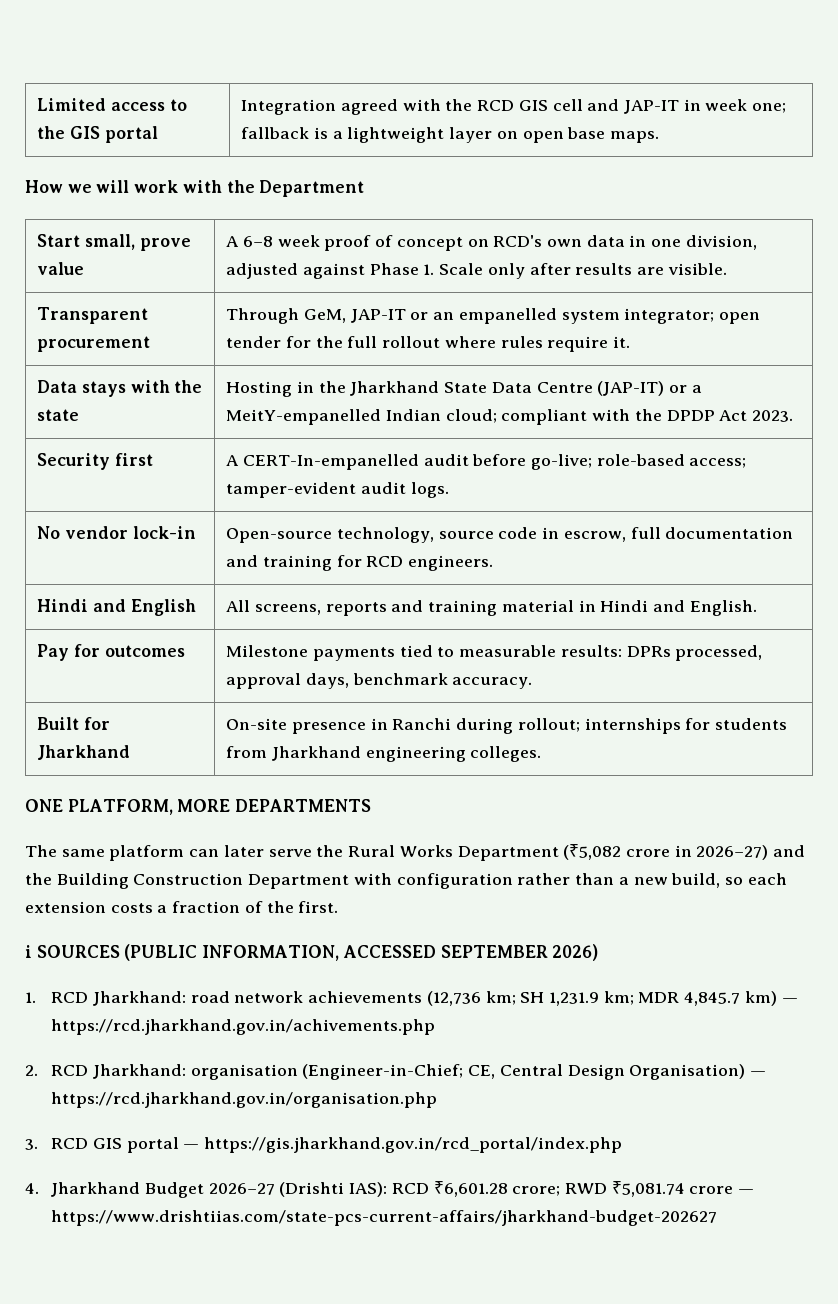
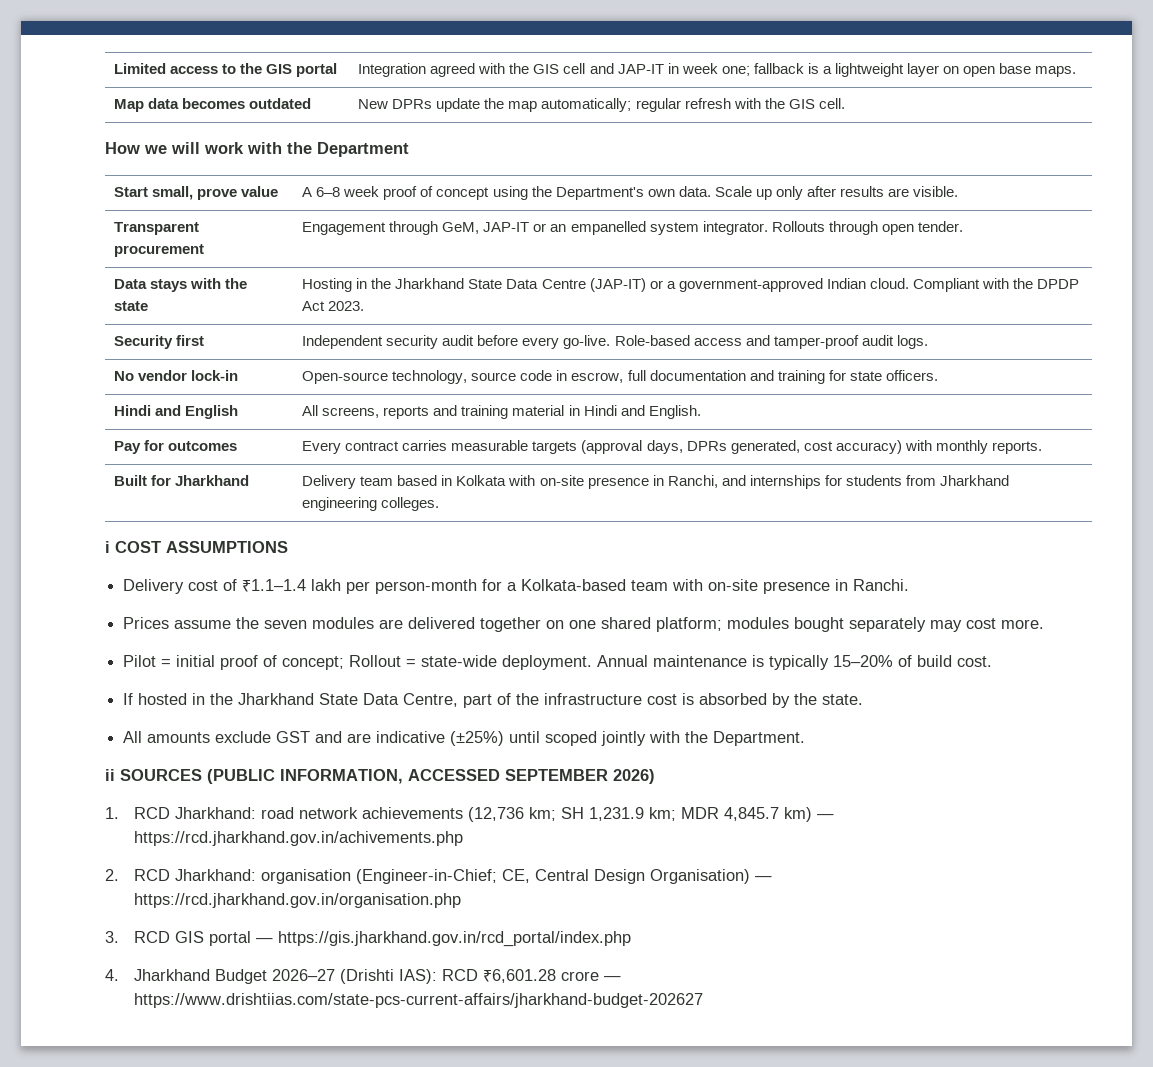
- Limited access to the GIS portal | Integration agreed with the RCD GIS cell and JAP-IT in week one; fallback is a lightweight layer on open base maps.
+ Limited access to the GIS portal | Integration agreed with the GIS cell and JAP-IT in week one; fallback is a lightweight layer on open base maps.
+ Map data becomes outdated | New DPRs update the map automatically; regular refresh with the GIS cell.
- Start small, prove value | A 6–8 week proof of concept on RCD's own data in one division, adjusted against Phase 1. Scale only after results are visible.
+ Start small, prove value | A 6–8 week proof of concept using the Department's own data. Scale up only after results are visible.
- Transparent procurement | Through GeM, JAP-IT or an empanelled system integrator; open tender for the full rollout where rules require it.
+ Transparent procurement | Engagement through GeM, JAP-IT or an empanelled system integrator. Rollouts through open tender.
- Data stays with the state | Hosting in the Jharkhand State Data Centre (JAP-IT) or a MeitY-empanelled Indian cloud; compliant with the DPDP Act 2023.
+ Data stays with the state | Hosting in the Jharkhand State Data Centre (JAP-IT) or a government-approved Indian cloud. Compliant with the DPDP Act 2023.
- Security first | A CERT-In-empanelled audit before go-live; role-based access; tamper-evident audit logs.
+ Security first | Independent security audit before every go-live. Role-based access and tamper-proof audit logs.
- No vendor lock-in | Open-source technology, source code in escrow, full documentation and training for RCD engineers.
+ No vendor lock-in | Open-source technology, source code in escrow, full documentation and training for state officers.
- Pay for outcomes | Milestone payments tied to measurable results: DPRs processed, approval days, benchmark accuracy.
- Built for Jharkhand | On-site presence in Ranchi during rollout; internships for students from Jharkhand engineering colleges.
+ Pay for outcomes | Every contract carries measurable targets (approval days, DPRs generated, cost accuracy) with monthly reports.
+ Built for Jharkhand | Delivery team based in Kolkata with on-site presence in Ranchi, and internships for students from Jharkhand engineering colleges.
- ONE PLATFORM, MORE DEPARTMENTS
- The same platform can later serve the Rural Works Department (₹5,082 crore in 2026–27) and the Building Construction Department with configuration rather than a new build, so each extension costs a fraction of the first.
- i SOURCES (PUBLIC INFORMATION, ACCESSED SEPTEMBER 2026)
+ i COST ASSUMPTIONS
+ Delivery cost of ₹1.1–1.4 lakh per person-month for a Kolkata-based team with on-site presence in Ranchi.
+ Prices assume the seven modules are delivered together on one shared platform; modules bought separately may cost more.
+ Pilot = initial proof of concept; Rollout = state-wide deployment. Annual maintenance is typically 15–20% of build cost.
+ If hosted in the Jharkhand State Data Centre, part of the infrastructure cost is absorbed by the state.
+ All amounts exclude GST and are indicative (±25%) until scoped jointly with the Department.
+ ii SOURCES (PUBLIC INFORMATION, ACCESSED SEPTEMBER 2026)
- 4. Jharkhand Budget 2026–27 (Drishti IAS): RCD ₹6,601.28 crore; RWD ₹5,081.74 crore — https://www.drishtiias.com/state-pcs-current-affairs/jharkhand-budget-202627
+ 4. Jharkhand Budget 2026–27 (Drishti IAS): RCD ₹6,601.28 crore — https://www.drishtiias.com/state-pcs-current-affairs/jharkhand-budget-202627

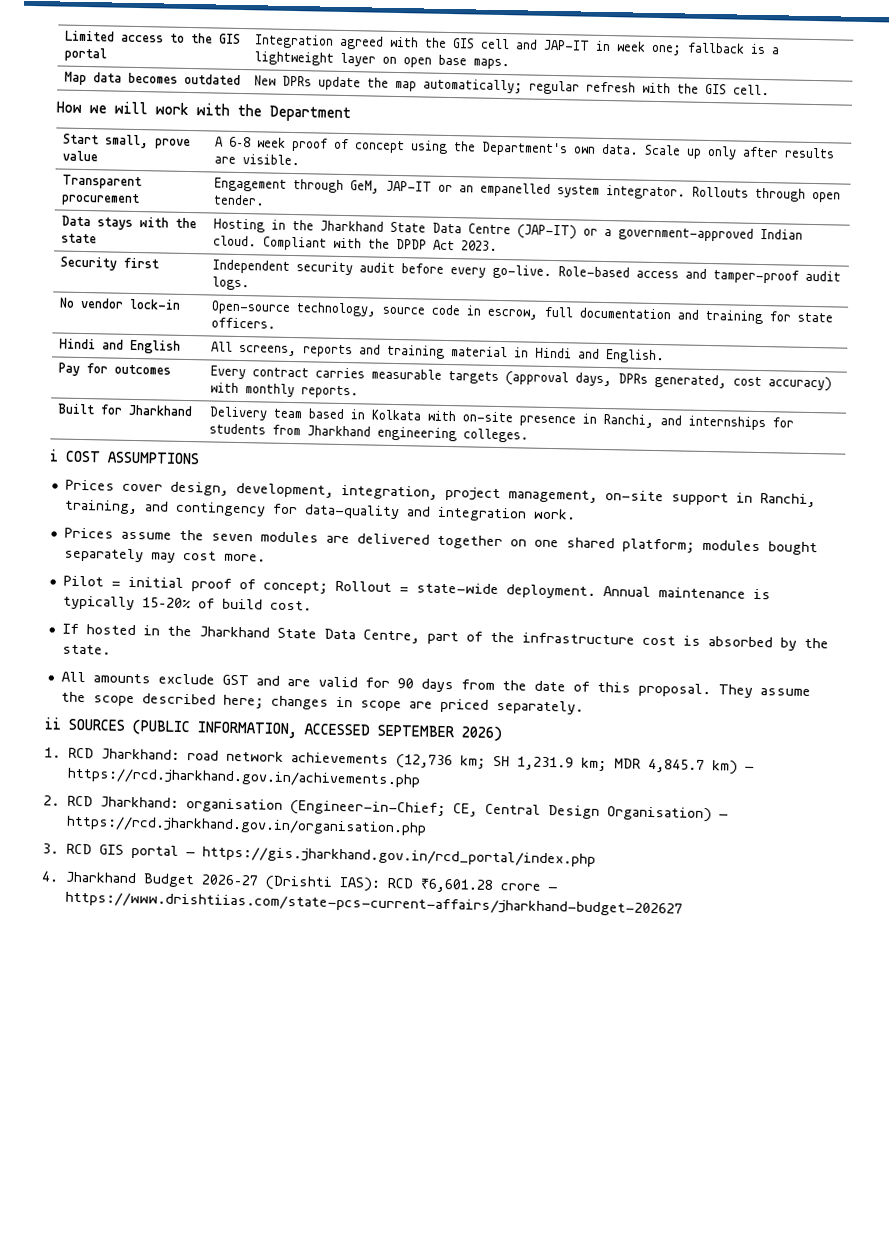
- Delivery cost of ₹1.1–1.4 lakh per person-month for a Kolkata-based team with on-site presence in Ranchi.
+ Prices cover design, development, integration, project management, on-site support in Ranchi, training, and contingency for data-quality and integration work.
- All amounts exclude GST and are indicative (±25%) until scoped jointly with the Department.
+ All amounts exclude GST and are valid for 90 days from the date of this proposal. They assume the scope described here; changes in scope are priced separately.

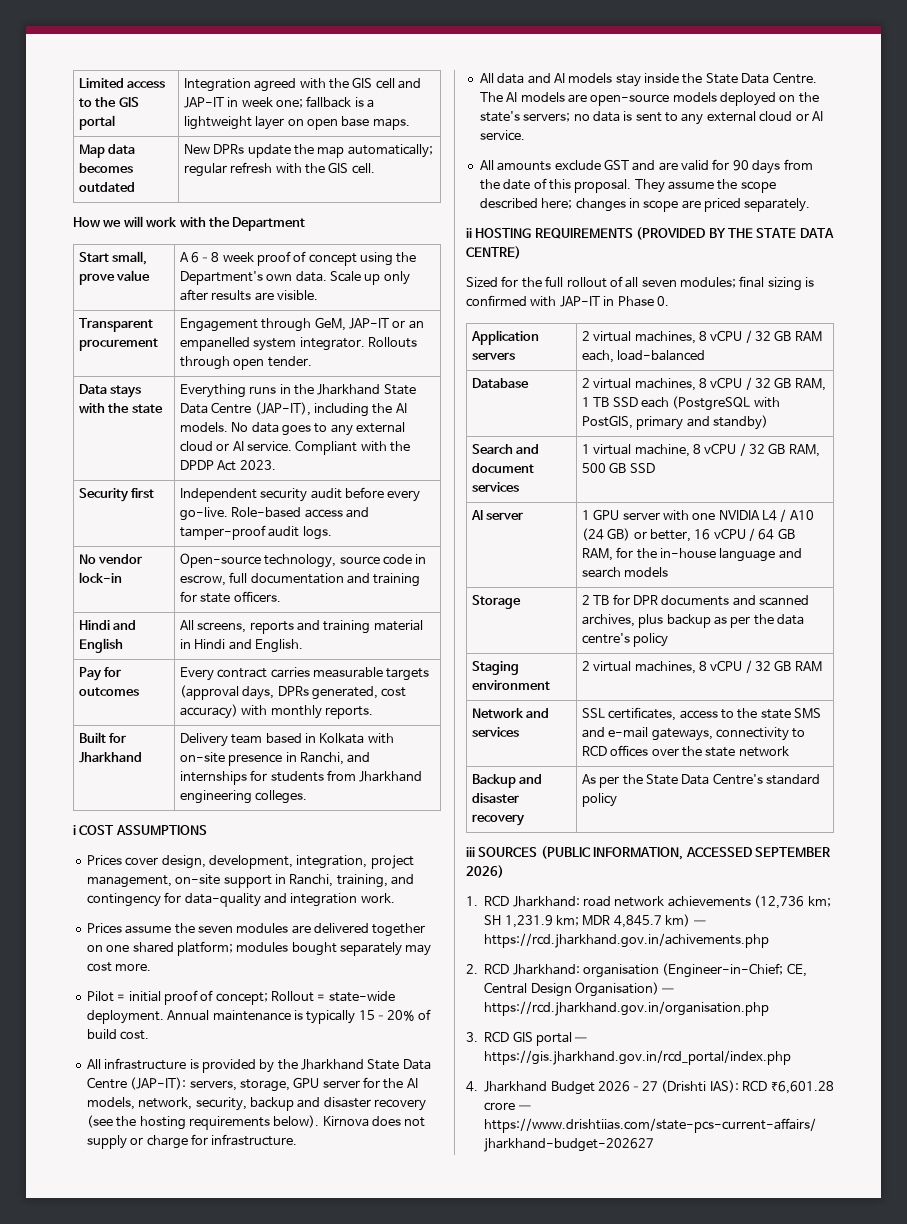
- Data stays with the state | Hosting in the Jharkhand State Data Centre (JAP-IT) or a government-approved Indian cloud. Compliant with the DPDP Act 2023.
+ Data stays with the state | Everything runs in the Jharkhand State Data Centre (JAP-IT), including the AI models. No data goes to any external cloud or AI service. Compliant with the DPDP Act 2023.
- If hosted in the Jharkhand State Data Centre, part of the infrastructure cost is absorbed by the state.
+ All infrastructure is provided by the Jharkhand State Data Centre (JAP-IT): servers, storage, GPU server for the AI models, network, security, backup and disaster recovery (see the hosting requirements below). Kirnova does not supply or charge for infrastructure.
+ All data and AI models stay inside the State Data Centre. The AI models are open-source models deployed on the state's servers; no data is sent to any external cloud or AI service.
- ii SOURCES (PUBLIC INFORMATION, ACCESSED SEPTEMBER 2026)
+ ii HOSTING REQUIREMENTS (PROVIDED BY THE STATE DATA CENTRE)
+ Sized for the full rollout of all seven modules; final sizing is confirmed with JAP-IT in Phase 0.
+ Application servers | 2 virtual machines, 8 vCPU / 32 GB RAM each, load-balanced
+ Database | 2 virtual machines, 8 vCPU / 32 GB RAM, 1 TB SSD each (PostgreSQL with PostGIS, primary and standby)
+ Search and document services | 1 virtual machine, 8 vCPU / 32 GB RAM, 500 GB SSD
+ AI server | 1 GPU server with one NVIDIA L4 / A10 (24 GB) or better, 16 vCPU / 64 GB RAM, for the in-house language and search models
+ Storage | 2 TB for DPR documents and scanned archives, plus backup as per the data centre's policy
+ Staging environment | 2 virtual machines, 8 vCPU / 32 GB RAM
+ Network and services | SSL certificates, access to the state SMS and e-mail gateways, connectivity to RCD offices over the state network
+ Backup and disaster recovery | As per the State Data Centre's standard policy
+ iii SOURCES (PUBLIC INFORMATION, ACCESSED SEPTEMBER 2026)

